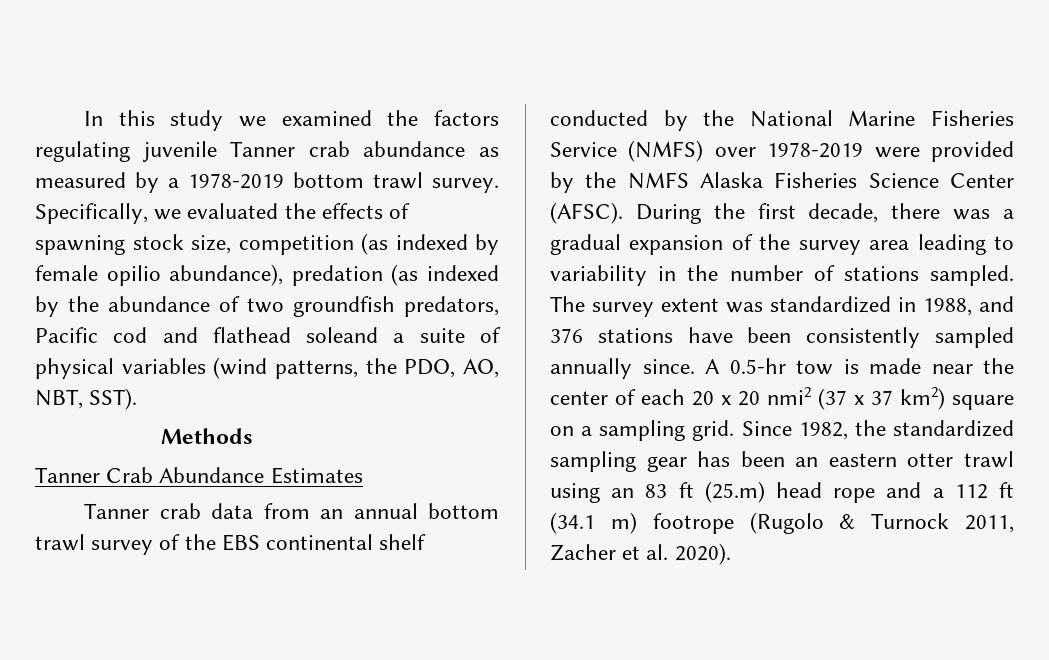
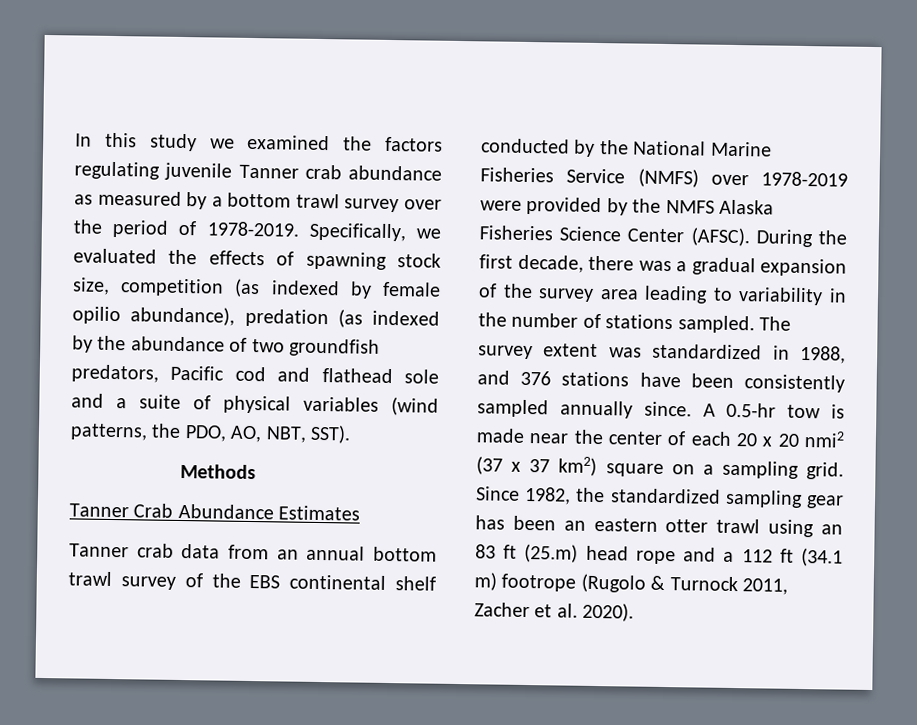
- In this study we examined the factors regulating juvenile Tanner crab abundance as measured by a 1978-2019 bottom trawl survey.
+ In this study we examined the factors regulating juvenile Tanner crab abundance as measured by a bottom trawl survey over the period of 1978-2019.
- Specifically, we evaluated the effects of spawning stock size, competition (as indexed by female opilio abundance), predation (as indexed by the abundance of two groundfish predators, Pacific cod and flathead soleand a suite of physical variables (wind patterns, the PDO, AO, NBT, SST).
+ Specifically, we evaluated the effects of spawning stock size, competition (as indexed by female opilio abundance), predation (as indexed by the abundance of two groundfish predators, Pacific cod and flathead sole and a suite of physical variables (wind patterns, the PDO, AO, NBT, SST).

